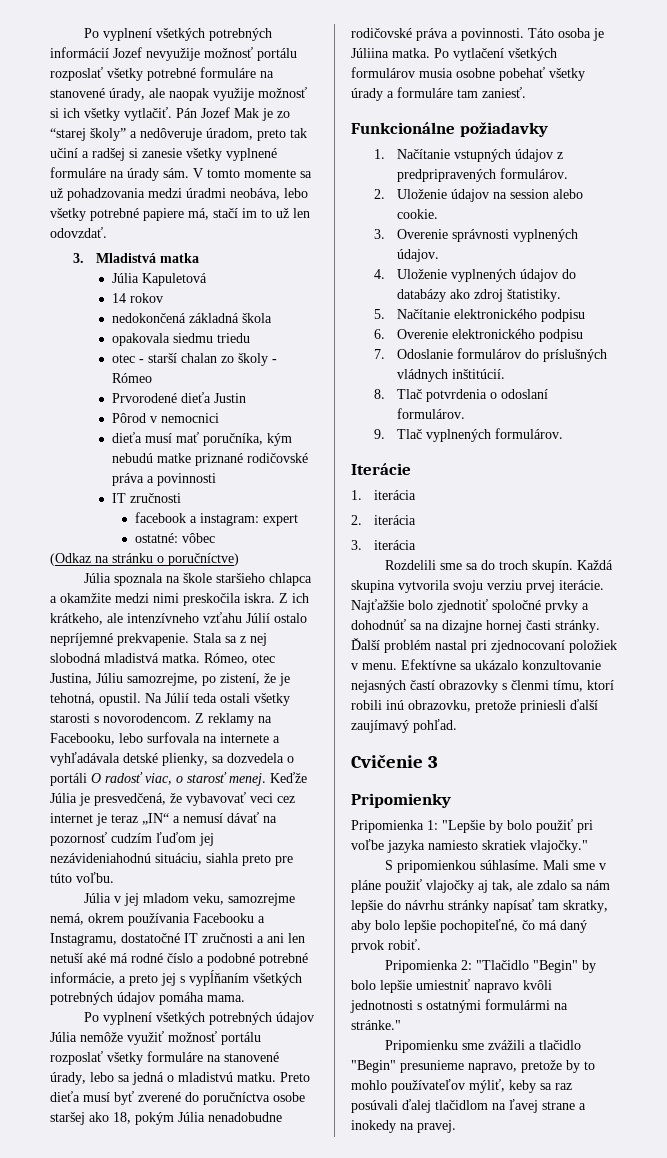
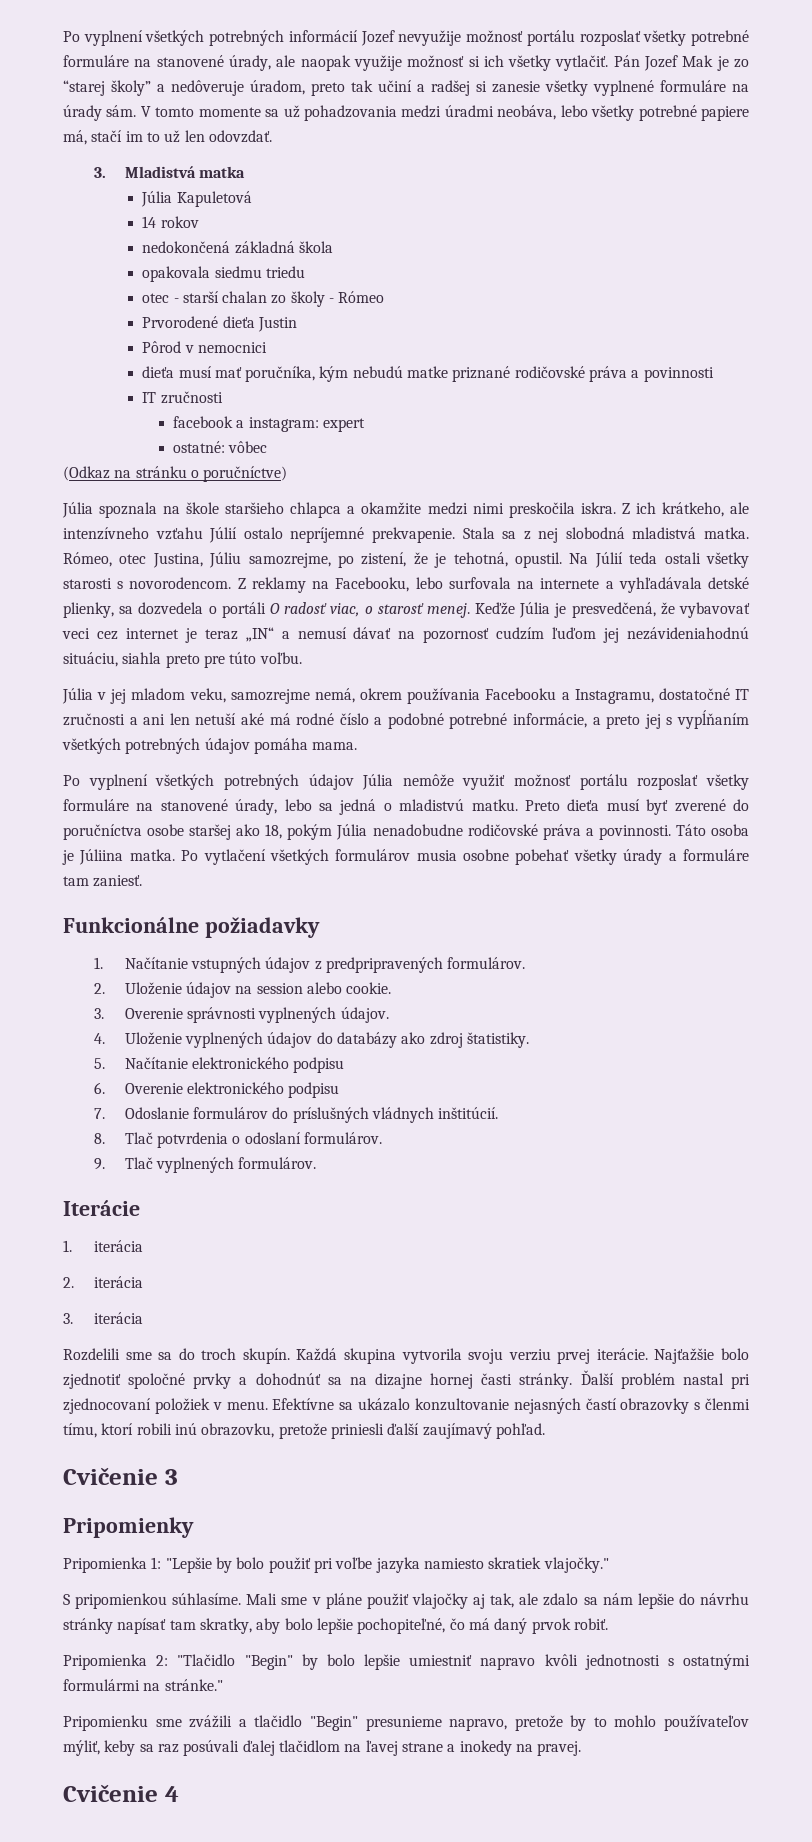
+ Cvičenie 4

